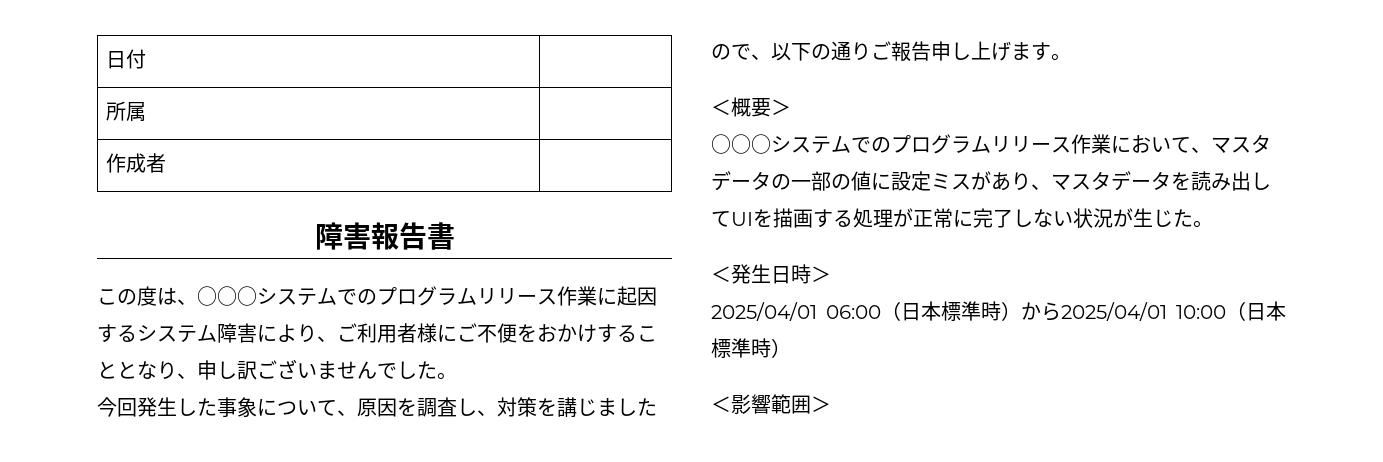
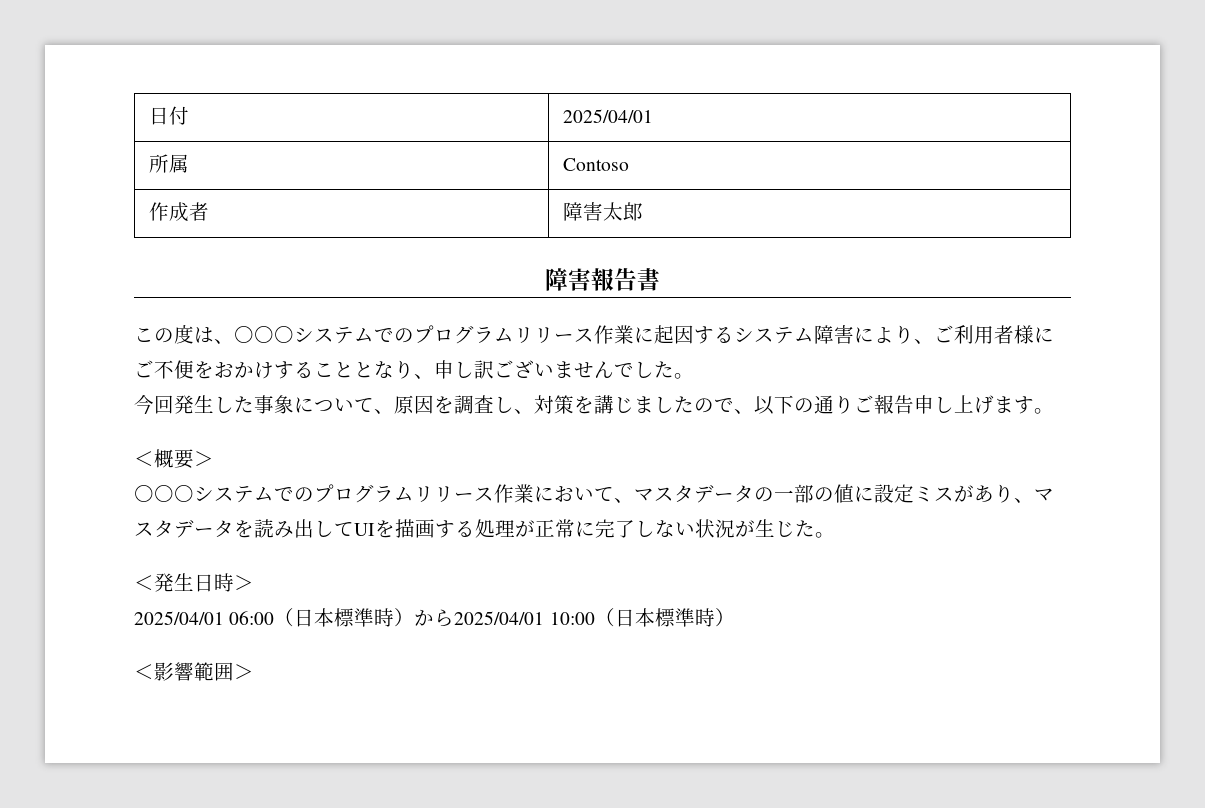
- 日付 |
+ 日付 | 2025/04/01
- 所属 |
+ 所属 | Contoso
- 作成者 |
+ 作成者 | 障害太郎

